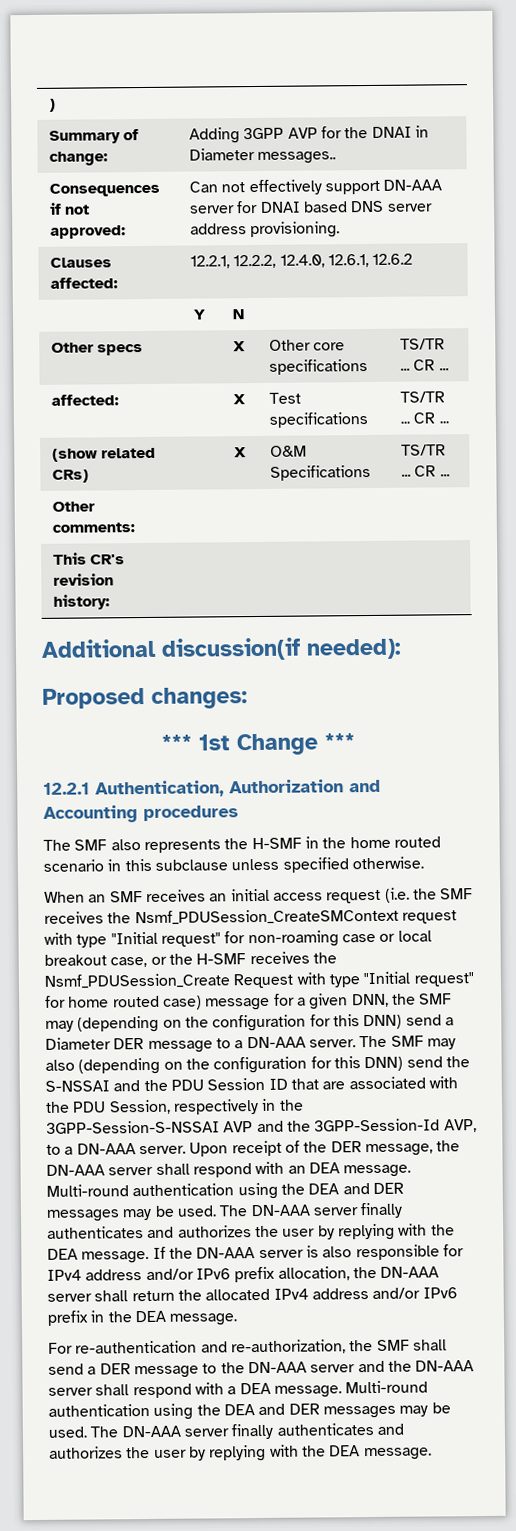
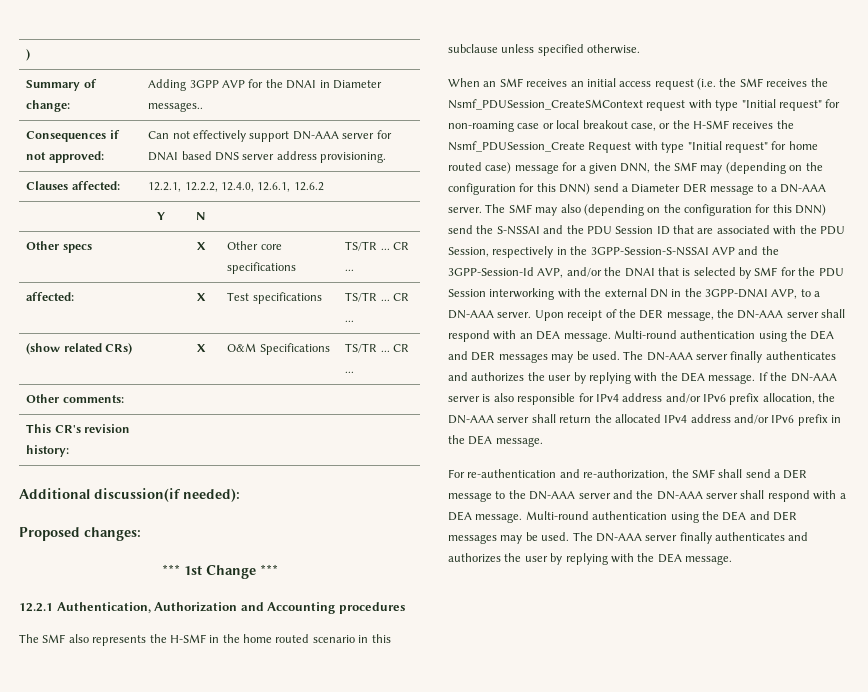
- The SMF may also (depending on the configuration for this DNN) send the S-NSSAI and the PDU Session ID that are associated with the PDU Session, respectively in the 3GPP-Session-S-NSSAI AVP and the 3GPP-Session-Id AVP, to a DN-AAA server.
+ The SMF may also (depending on the configuration for this DNN) send the S-NSSAI and the PDU Session ID that are associated with the PDU Session, respectively in the 3GPP-Session-S-NSSAI AVP and the 3GPP-Session-Id AVP, and/or the DNAI that is selected by SMF for the PDU Session interworking with the external DN in the 3GPP-DNAI AVP, to a DN-AAA server.

